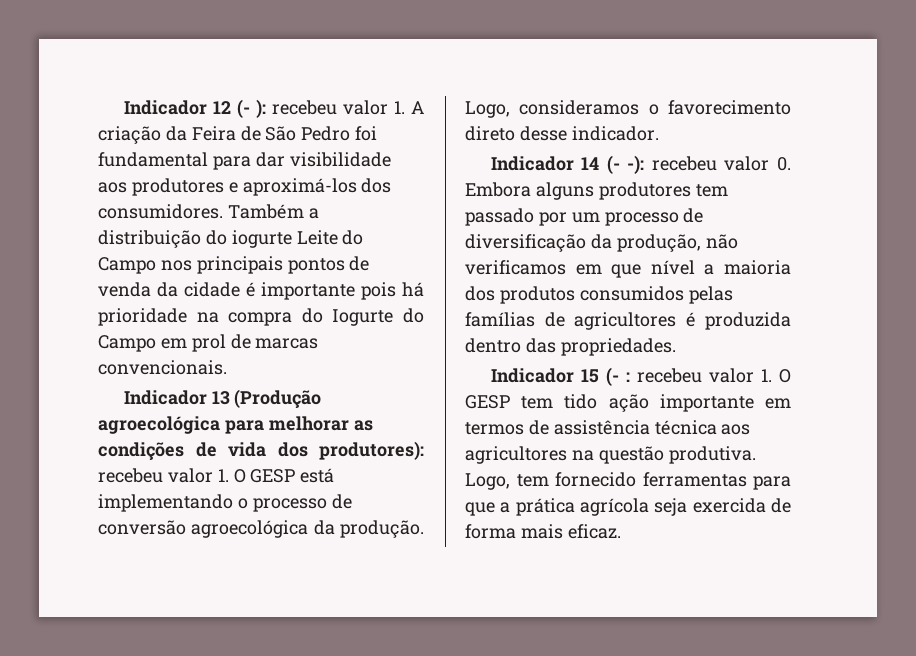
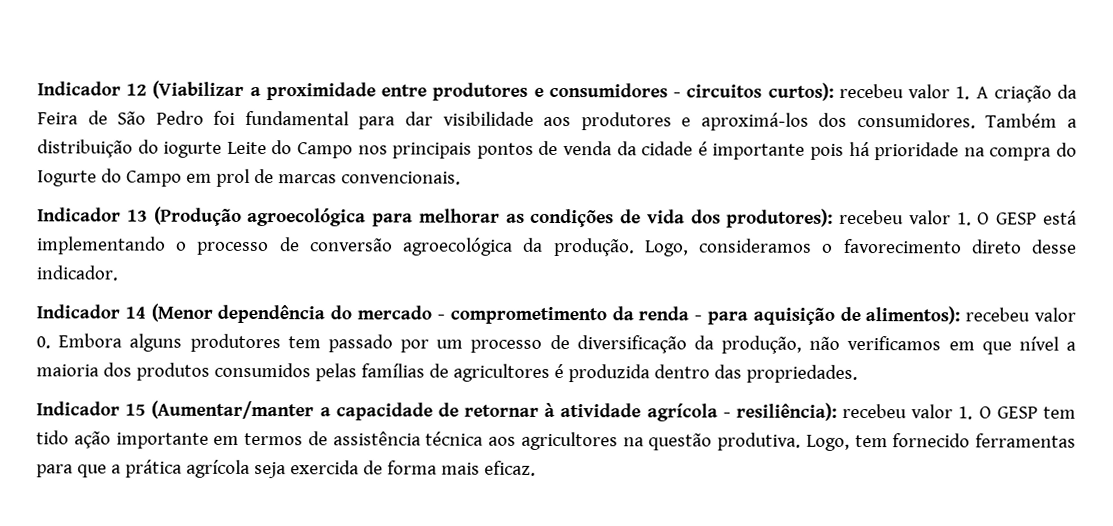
- Indicador 12 (- ): recebeu valor 1. A criação da Feira de São Pedro foi fundamental para dar visibilidade aos produtores e aproximá-los dos consumidores.
+ Indicador 12 (Viabilizar a proximidade entre produtores e consumidores - circuitos curtos): recebeu valor 1. A criação da Feira de São Pedro foi fundamental para dar visibilidade aos produtores e aproximá-los dos consumidores.
- Indicador 14 (- -): recebeu valor 0. Embora alguns produtores tem passado por um processo de diversificação da produção, não verificamos em que nível a maioria dos produtos consumidos pelas famílias de agricultores é produzida dentro das propriedades.
+ Indicador 14 (Menor dependência do mercado - comprometimento da renda - para aquisição de alimentos): recebeu valor 0. Embora alguns produtores tem passado por um processo de diversificação da produção, não verificamos em que nível a maioria dos produtos consumidos pelas famílias de agricultores é produzida dentro das propriedades.
- Indicador 15 (- : recebeu valor 1. O GESP tem tido ação importante em termos de assistência técnica aos agricultores na questão produtiva.
+ Indicador 15 (Aumentar/manter a capacidade de retornar à atividade agrícola - resiliência): recebeu valor 1. O GESP tem tido ação importante em termos de assistência técnica aos agricultores na questão produtiva.

